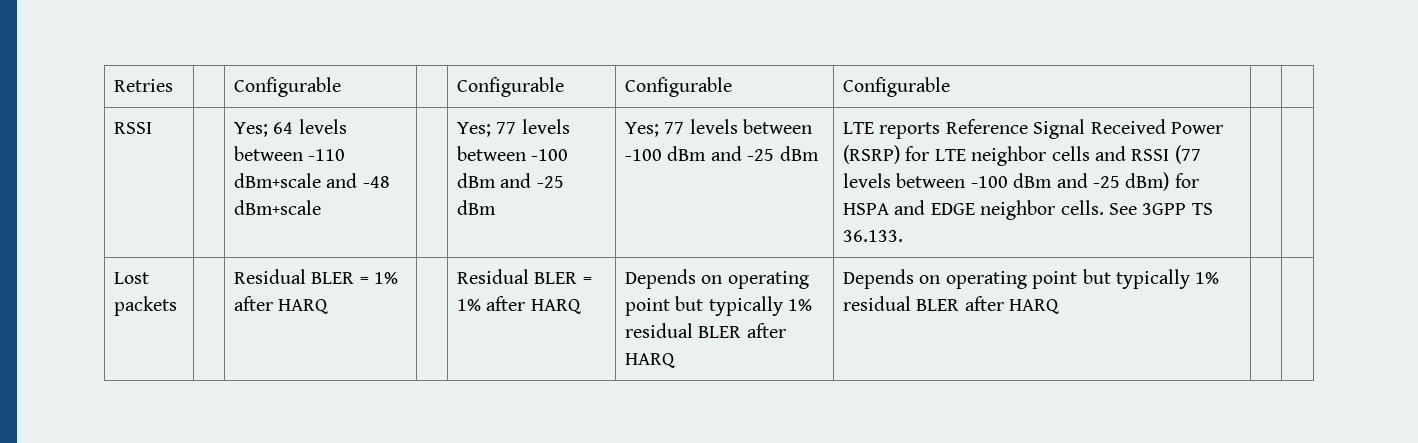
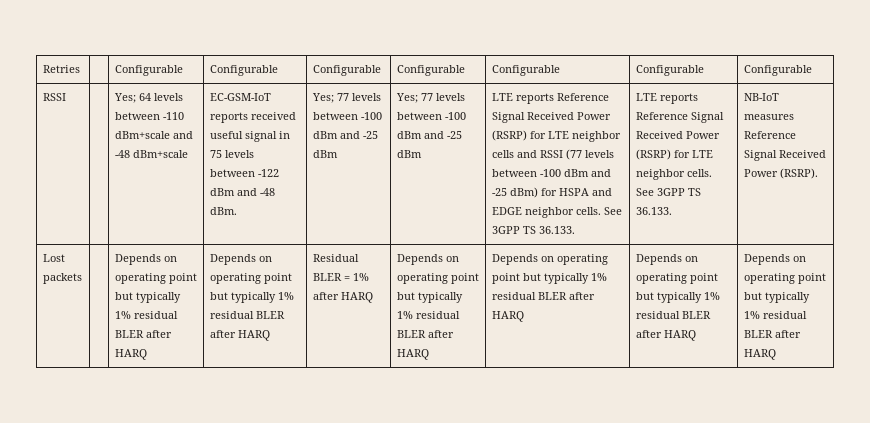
- Retries | | Configurable | | Configurable | Configurable | Configurable | |
+ Retries | | Configurable | Configurable | Configurable | Configurable | Configurable | Configurable | Configurable
+ EC-GSM-IoT reports received useful signal in 75 levels between -122 dBm and -48 dBm.
- Lost packets | | Residual BLER = 1% after HARQ | | Residual BLER = 1% after HARQ | Depends on operating point but typically 1% residual BLER after HARQ | Depends on operating point but typically 1% residual BLER after HARQ | |
+ LTE reports Reference Signal Received Power (RSRP) for LTE neighbor cells. See 3GPP TS 36.133. | NB-IoT measures Reference Signal Received Power (RSRP).
+ Lost packets | | Depends on operating point but typically 1% residual BLER after HARQ | Depends on operating point but typically 1% residual BLER after HARQ | Residual BLER = 1% after HARQ | Depends on operating point but typically 1% residual BLER after HARQ | Depends on operating point but typically 1% residual BLER after HARQ | Depends on operating point but typically 1% residual BLER after HARQ | Depends on operating point but typically 1% residual BLER after HARQ

